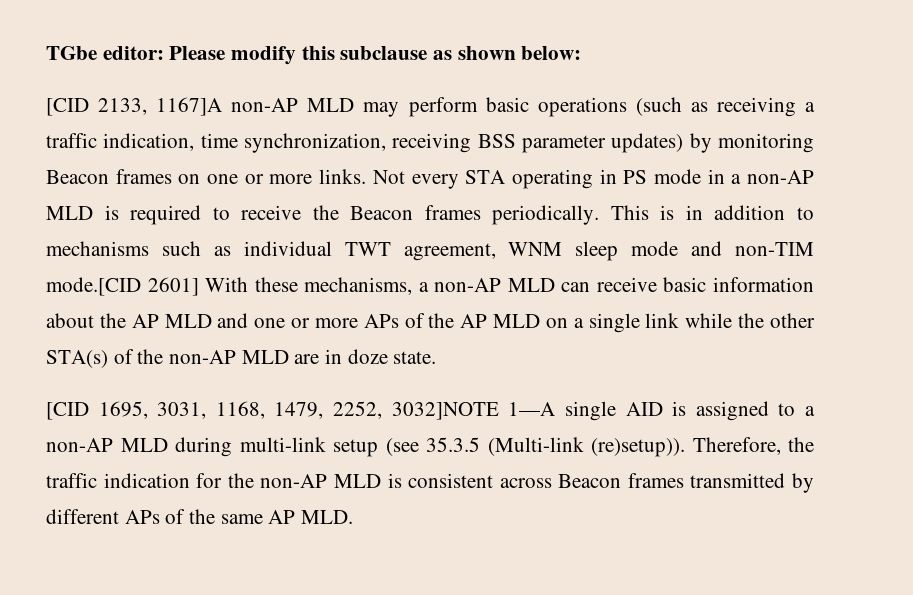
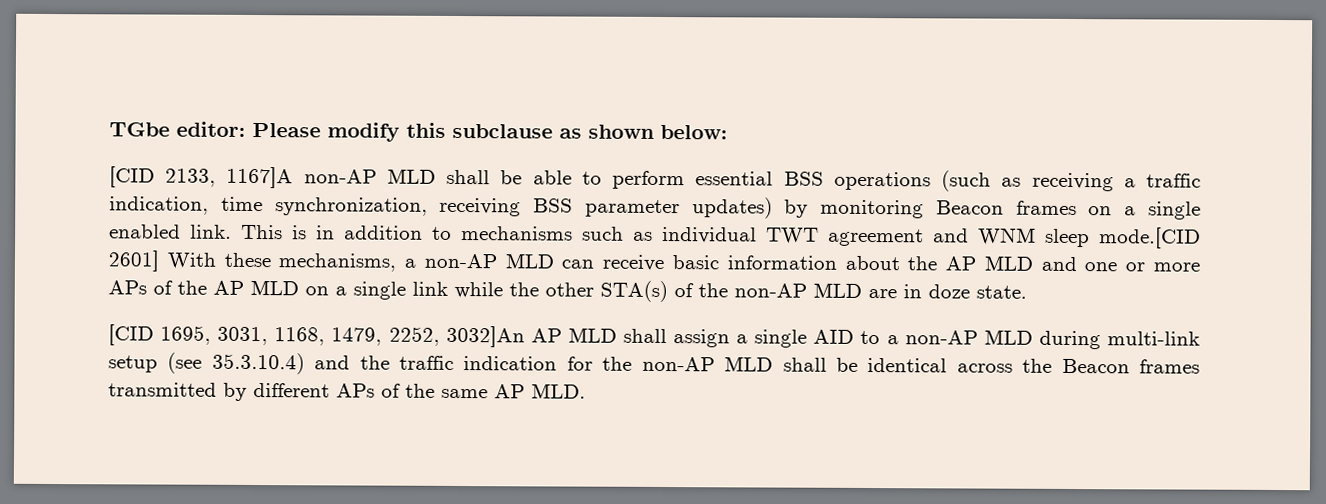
- [CID 2133, 1167]A non-AP MLD may perform basic operations (such as receiving a traffic indication, time synchronization, receiving BSS parameter updates) by monitoring Beacon frames on one or more links. Not every STA operating in PS mode in a non-AP MLD is required to receive the Beacon frames periodically.
+ [CID 2133, 1167]A non-AP MLD shall be able to perform essential BSS operations (such as receiving a traffic indication, time synchronization, receiving BSS parameter updates) by monitoring Beacon frames on a single enabled link.
- This is in addition to mechanisms such as individual TWT agreement, WNM sleep mode and non-TIM mode.[CID 2601] With these mechanisms, a non-AP MLD can receive basic information about the AP MLD and one or more APs of the AP MLD on a single link while the other STA(s) of the non-AP MLD are in doze state.
+ This is in addition to mechanisms such as individual TWT agreement and WNM sleep mode.[CID 2601] With these mechanisms, a non-AP MLD can receive basic information about the AP MLD and one or more APs of the AP MLD on a single link while the other STA(s) of the non-AP MLD are in doze state.
- [CID 1695, 3031, 1168, 1479, 2252, 3032]NOTE 1—A single AID is assigned to a non-AP MLD during multi-link setup (see 35.3.5 (Multi-link (re)setup)). Therefore, the traffic indication for the non-AP MLD is consistent across Beacon frames transmitted by different APs of the same AP MLD.
+ [CID 1695, 3031, 1168, 1479, 2252, 3032]An AP MLD shall assign a single AID to a non-AP MLD during multi-link setup (see 35.3.10.4) and the traffic indication for the non-AP MLD shall be identical across the Beacon frames transmitted by different APs of the same AP MLD.

